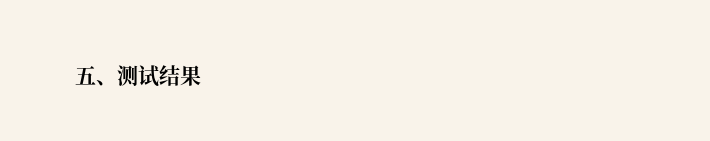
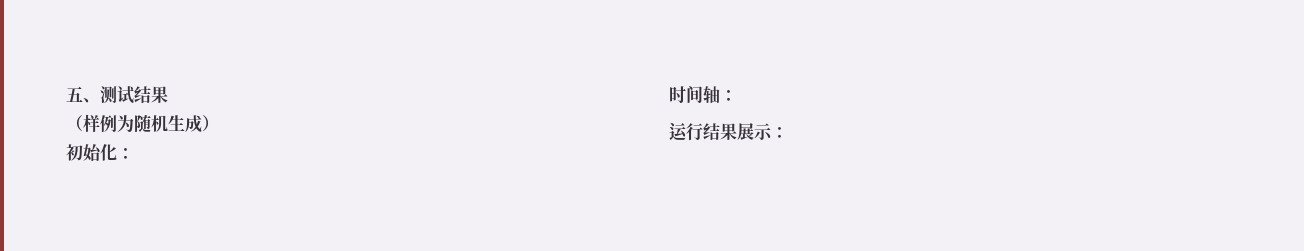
+ （样例为随机生成）
+ 初始化：
+ 时间轴：
+ 运行结果展示：

